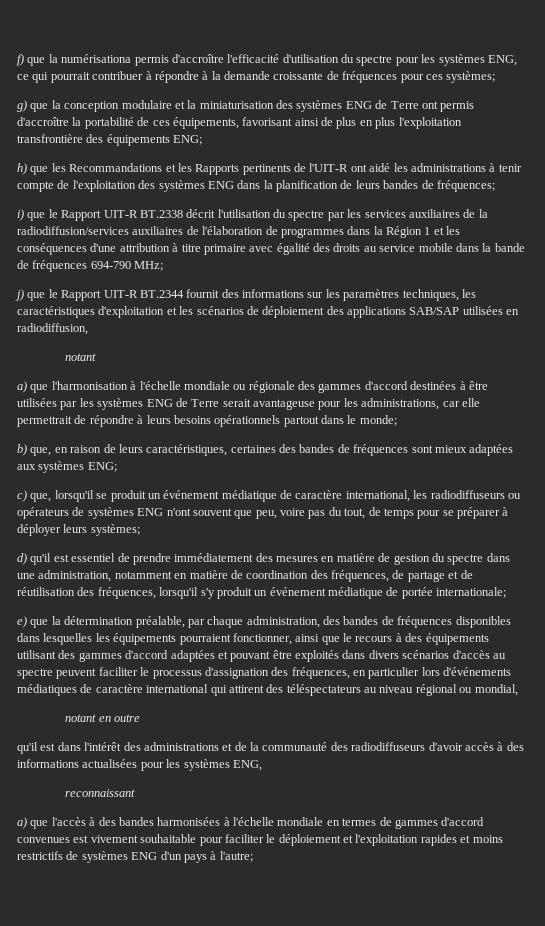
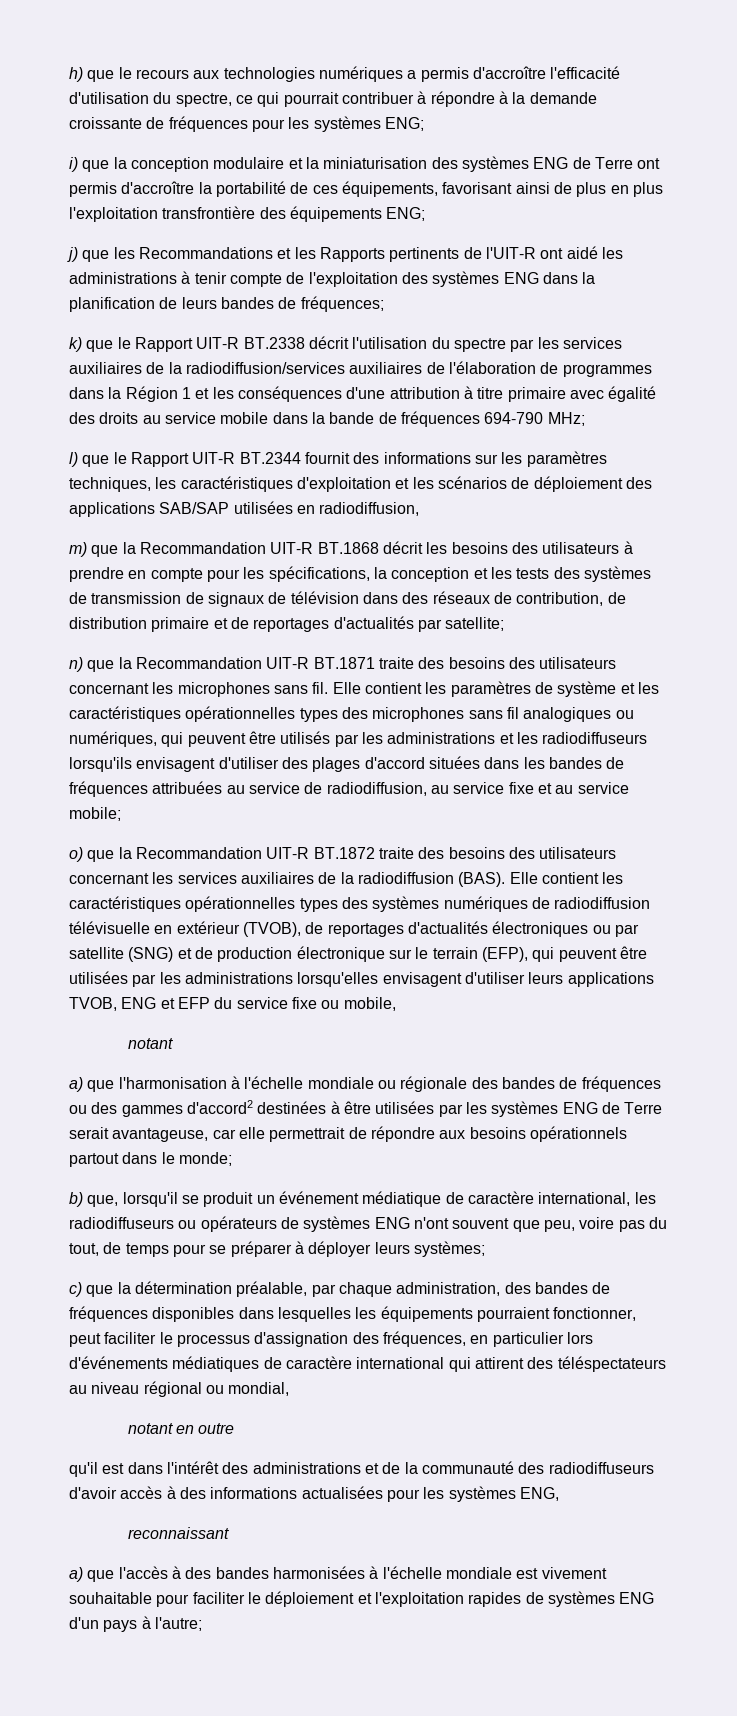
- f) que la numérisationa permis d'accroître l'efficacité d'utilisation du spectre pour les systèmes ENG, ce qui pourrait contribuer à répondre à la demande croissante de fréquences pour ces systèmes;
- g) que la conception modulaire et la miniaturisation des systèmes ENG de Terre ont permis d'accroître la portabilité de ces équipements, favorisant ainsi de plus en plus l'exploitation transfrontière des équipements ENG;
+ h) que le recours aux technologies numériques a permis d'accroître l'efficacité d'utilisation du spectre, ce qui pourrait contribuer à répondre à la demande croissante de fréquences pour les systèmes ENG;
+ i) que la conception modulaire et la miniaturisation des systèmes ENG de Terre ont permis d'accroître la portabilité de ces équipements, favorisant ainsi de plus en plus l'exploitation transfrontière des équipements ENG;
- h) que les Recommandations et les Rapports pertinents de l'UIT-R ont aidé les administrations à tenir compte de l'exploitation des systèmes ENG dans la planification de leurs bandes de fréquences;
+ j) que les Recommandations et les Rapports pertinents de l'UIT-R ont aidé les administrations à tenir compte de l'exploitation des systèmes ENG dans la planification de leurs bandes de fréquences;
- i) que le Rapport UIT-R BT.2338 décrit l'utilisation du spectre par les services auxiliaires de la radiodiffusion/services auxiliaires de l'élaboration de programmes dans la Région 1 et les conséquences d'une attribution à titre primaire avec égalité des droits au service mobile dans la bande de fréquences 694-790 MHz;
+ k) que le Rapport UIT-R BT.2338 décrit l'utilisation du spectre par les services auxiliaires de la radiodiffusion/services auxiliaires de l'élaboration de programmes dans la Région 1 et les conséquences d'une attribution à titre primaire avec égalité des droits au service mobile dans la bande de fréquences 694-790 MHz;
- j) que le Rapport UIT-R BT.2344 fournit des informations sur les paramètres techniques, les caractéristiques d'exploitation et les scénarios de déploiement des applications SAB/SAP utilisées en radiodiffusion,
+ l) que le Rapport UIT-R BT.2344 fournit des informations sur les paramètres techniques, les caractéristiques d'exploitation et les scénarios de déploiement des applications SAB/SAP utilisées en radiodiffusion,
+ m) que la Recommandation UIT-R BT.1868 décrit les besoins des utilisateurs à prendre en compte pour les spécifications, la conception et les tests des systèmes de transmission de signaux de télévision dans des réseaux de contribution, de distribution primaire et de reportages d'actualités par satellite;
+ n) que la Recommandation UIT-R BT.1871 traite des besoins des utilisateurs concernant les microphones sans fil. Elle contient les paramètres de système et les caractéristiques opérationnelles types des microphones sans fil analogiques ou numériques, qui peuvent être utilisés par les administrations et les radiodiffuseurs lorsqu'ils envisagent d'utiliser des plages d'accord situées dans les bandes de fréquences attribuées au service de radiodiffusion, au service fixe et au service mobile;
+ o) que la Recommandation UIT-R BT.1872 traite des besoins des utilisateurs concernant les services auxiliaires de la radiodiffusion (BAS). Elle contient les caractéristiques opérationnelles types des systèmes numériques de radiodiffusion télévisuelle en extérieur (TVOB), de reportages d'actualités électroniques ou par satellite (SNG) et de production électronique sur le terrain (EFP), qui peuvent être utilisées par les administrations lorsqu'elles envisagent d'utiliser leurs applications TVOB, ENG et EFP du service fixe ou mobile,
- a) que l'harmonisation à l'échelle mondiale ou régionale des gammes d'accord destinées à être utilisées par les systèmes ENG de Terre serait avantageuse pour les administrations, car elle permettrait de répondre à leurs besoins opérationnels partout dans le monde;
+ a) que l'harmonisation à l'échelle mondiale ou régionale des bandes de fréquences ou des gammes d'accord2 destinées à être utilisées par les systèmes ENG de Terre serait avantageuse, car elle permettrait de répondre aux besoins opérationnels partout dans le monde;
- b) que, en raison de leurs caractéristiques, certaines des bandes de fréquences sont mieux adaptées aux systèmes ENG;
- c) que, lorsqu'il se produit un événement médiatique de caractère international, les radiodiffuseurs ou opérateurs de systèmes ENG n'ont souvent que peu, voire pas du tout, de temps pour se préparer à déployer leurs systèmes;
+ b) que, lorsqu'il se produit un événement médiatique de caractère international, les radiodiffuseurs ou opérateurs de systèmes ENG n'ont souvent que peu, voire pas du tout, de temps pour se préparer à déployer leurs systèmes;
- d) qu'il est essentiel de prendre immédiatement des mesures en matière de gestion du spectre dans une administration, notamment en matière de coordination des fréquences, de partage et de réutilisation des fréquences, lorsqu'il s'y produit un événement médiatique de portée internationale;
- e) que la détermination préalable, par chaque administration, des bandes de fréquences disponibles dans lesquelles les équipements pourraient fonctionner, ainsi que le recours à des équipements utilisant des gammes d'accord adaptées et pouvant être exploités dans divers scénarios d'accès au spectre peuvent faciliter le processus d'assignation des fréquences, en particulier lors d'événements médiatiques de caractère international qui attirent des téléspectateurs au niveau régional ou mondial,
+ c) que la détermination préalable, par chaque administration, des bandes de fréquences disponibles dans lesquelles les équipements pourraient fonctionner, peut faciliter le processus d'assignation des fréquences, en particulier lors d'événements médiatiques de caractère international qui attirent des téléspectateurs au niveau régional ou mondial,
- a) que l'accès à des bandes harmonisées à l'échelle mondiale en termes de gammes d'accord convenues est vivement souhaitable pour faciliter le déploiement et l'exploitation rapides et moins restrictifs de systèmes ENG d'un pays à l'autre;
+ a) que l'accès à des bandes harmonisées à l'échelle mondiale est vivement souhaitable pour faciliter le déploiement et l'exploitation rapides de systèmes ENG d'un pays à l'autre;

